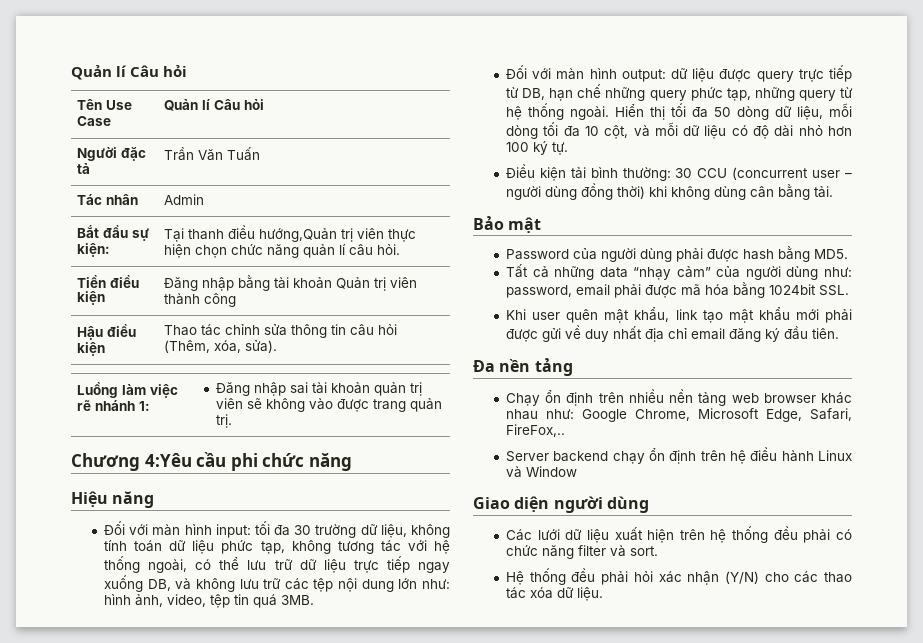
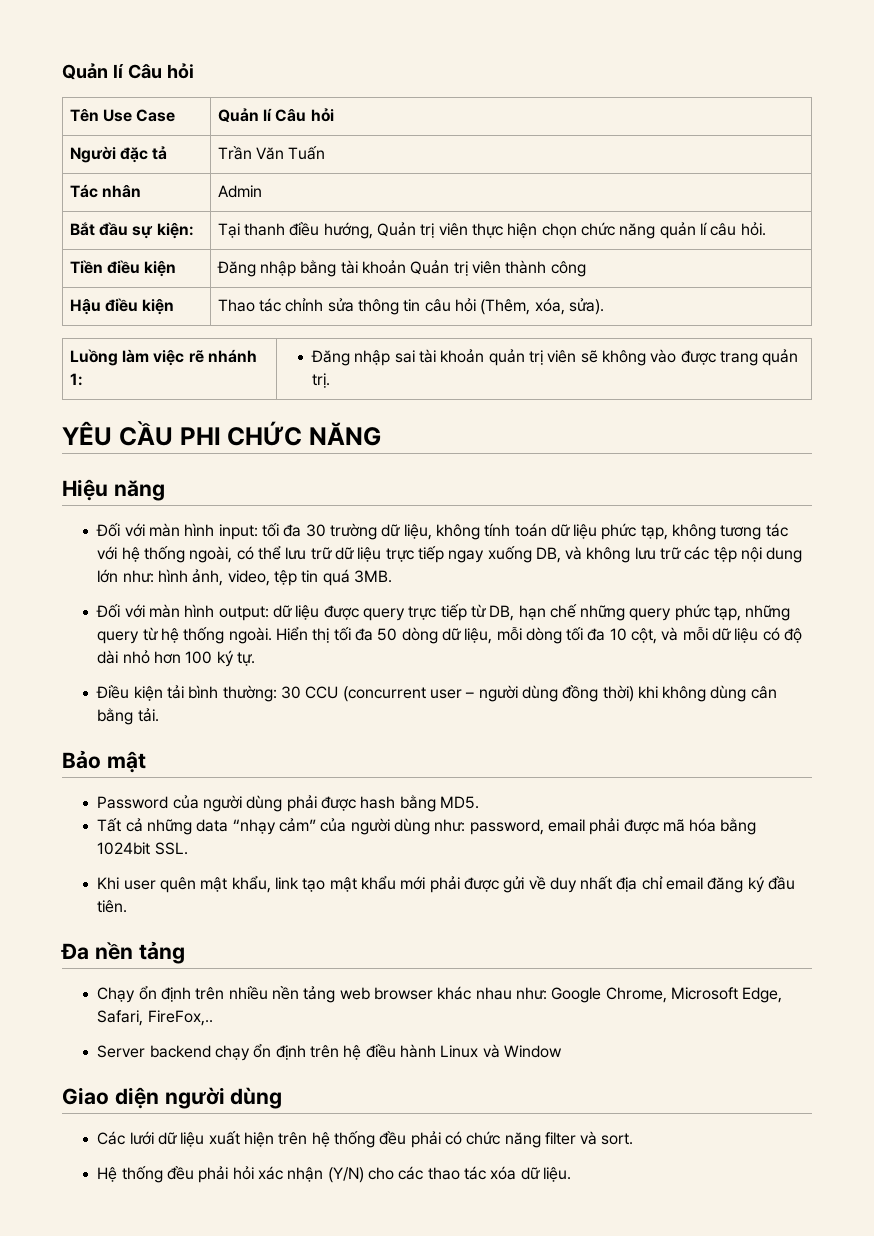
- Bắt đầu sự kiện: | Tại thanh điều hướng,Quản trị viên thực hiện chọn chức năng quản lí câu hỏi.
+ Bắt đầu sự kiện: | Tại thanh điều hướng, Quản trị viên thực hiện chọn chức năng quản lí câu hỏi.
- Chương 4:Yêu cầu phi chức năng
+ YÊU CẦU PHI CHỨC NĂNG

